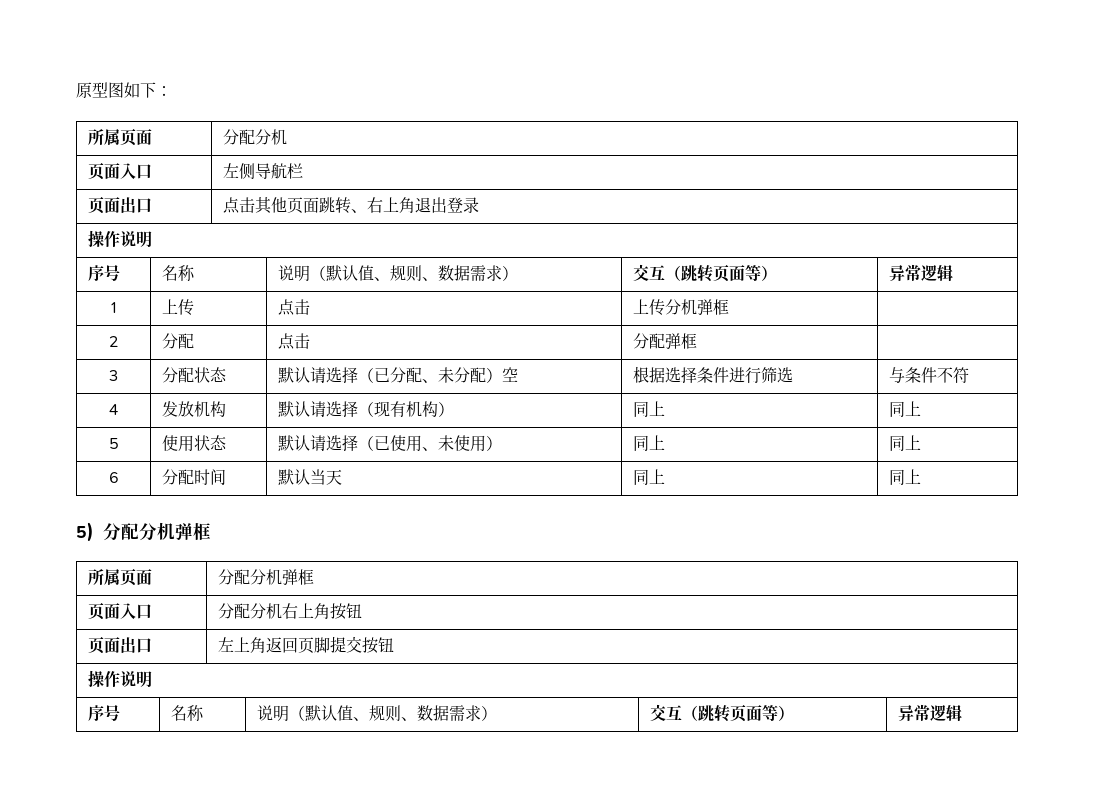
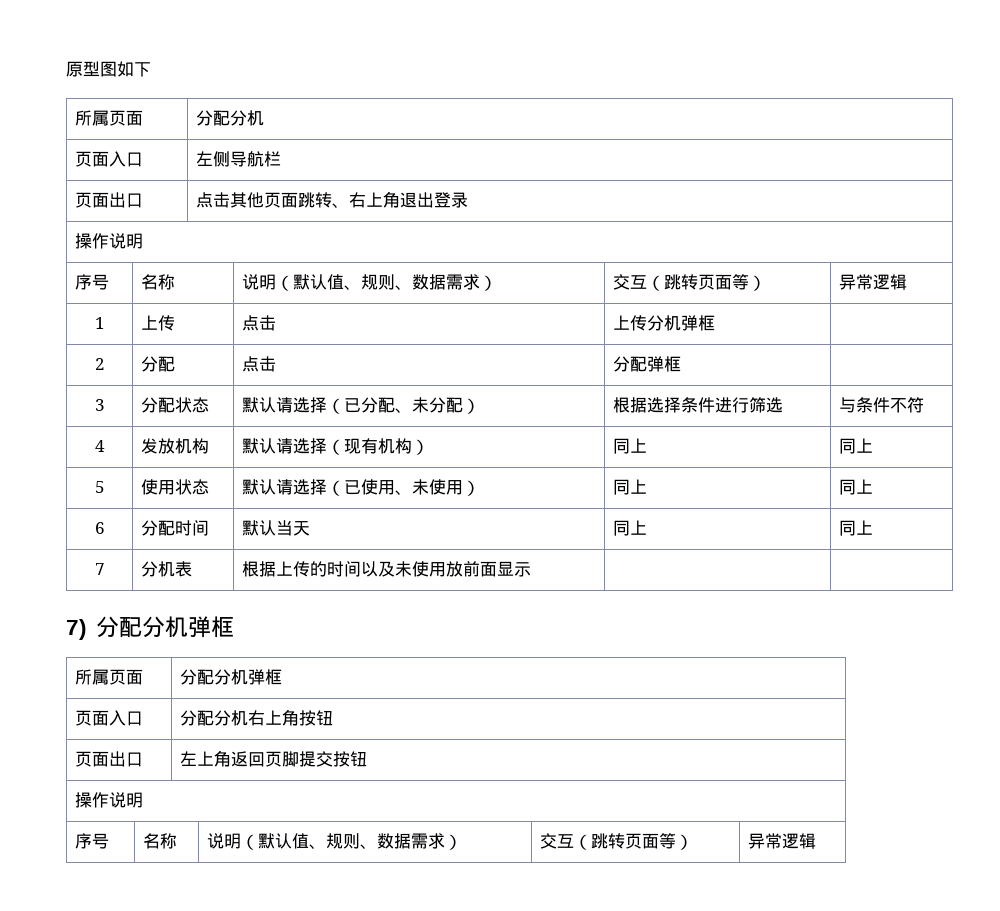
- 原型图如下：
+ 原型图如下
- 3 | 分配状态 | 默认请选择（已分配、未分配）空 | 根据选择条件进行筛选 | 与条件不符
+ 3 | 分配状态 | 默认请选择（已分配、未分配） | 根据选择条件进行筛选 | 与条件不符
- 5)分配分机弹框
+ 7 | 分机表 | 根据上传的时间以及未使用放前面显示 | |
+ 7)分配分机弹框

